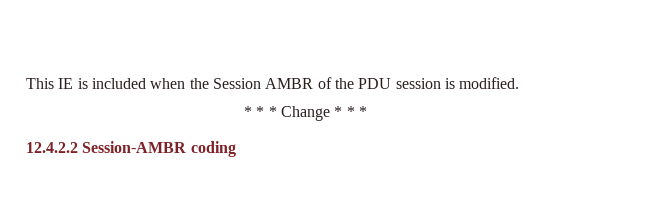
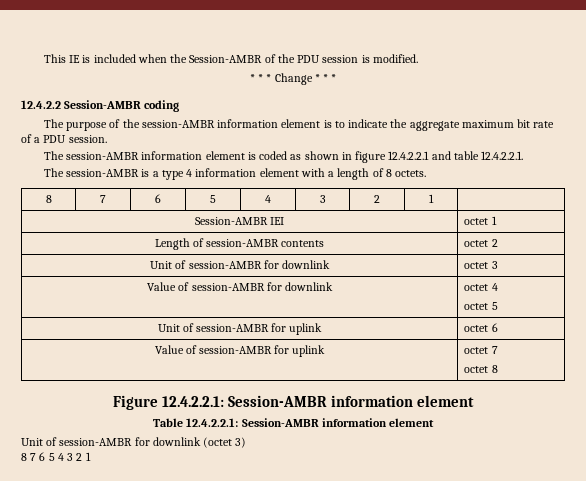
- This IE is included when the Session AMBR of the PDU session is modified.
+ This IE is included when the Session-AMBR of the PDU session is modified.
+ The purpose of the session-AMBR information element is to indicate the aggregate maximum bit rate of a PDU session.
+ The session-AMBR information element is coded as shown in figure 12.4.2.2.1 and table 12.4.2.2.1.
+ The session-AMBR is a type 4 information element with a length of 8 octets.
+ 8 | 7 | 6 | 5 | 4 | 3 | 2 | 1 |
+ Session-AMBR IEI | octet 1
+ Length of session-AMBR contents | octet 2
+ Unit of session-AMBR for downlink | octet 3
+ Value of session-AMBR for downlink | octet 4
+ octet 5
+ Unit of session-AMBR for uplink | octet 6
+ Value of session-AMBR for uplink | octet 7
+ octet 8
+ Figure 12.4.2.2.1: Session-AMBR information element
+ Table 12.4.2.2.1: Session-AMBR information element
+ Unit of session-AMBR for downlink (octet 3)
+ 8 7 6 5 4 3 2 1

